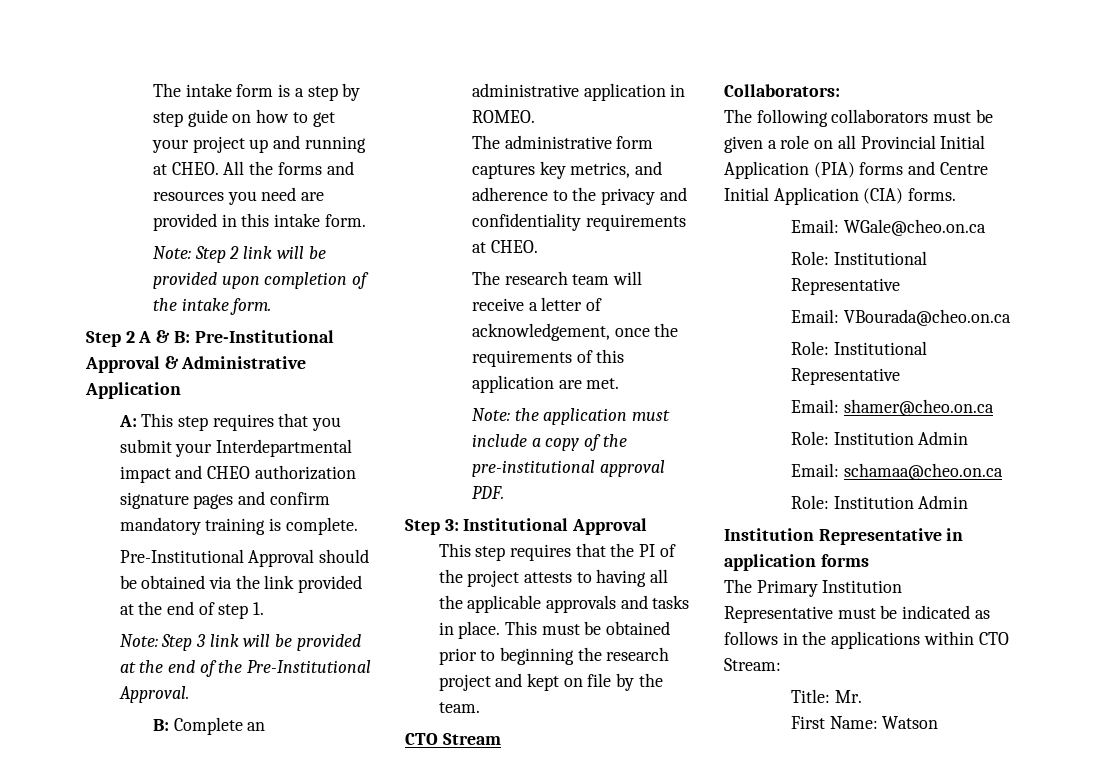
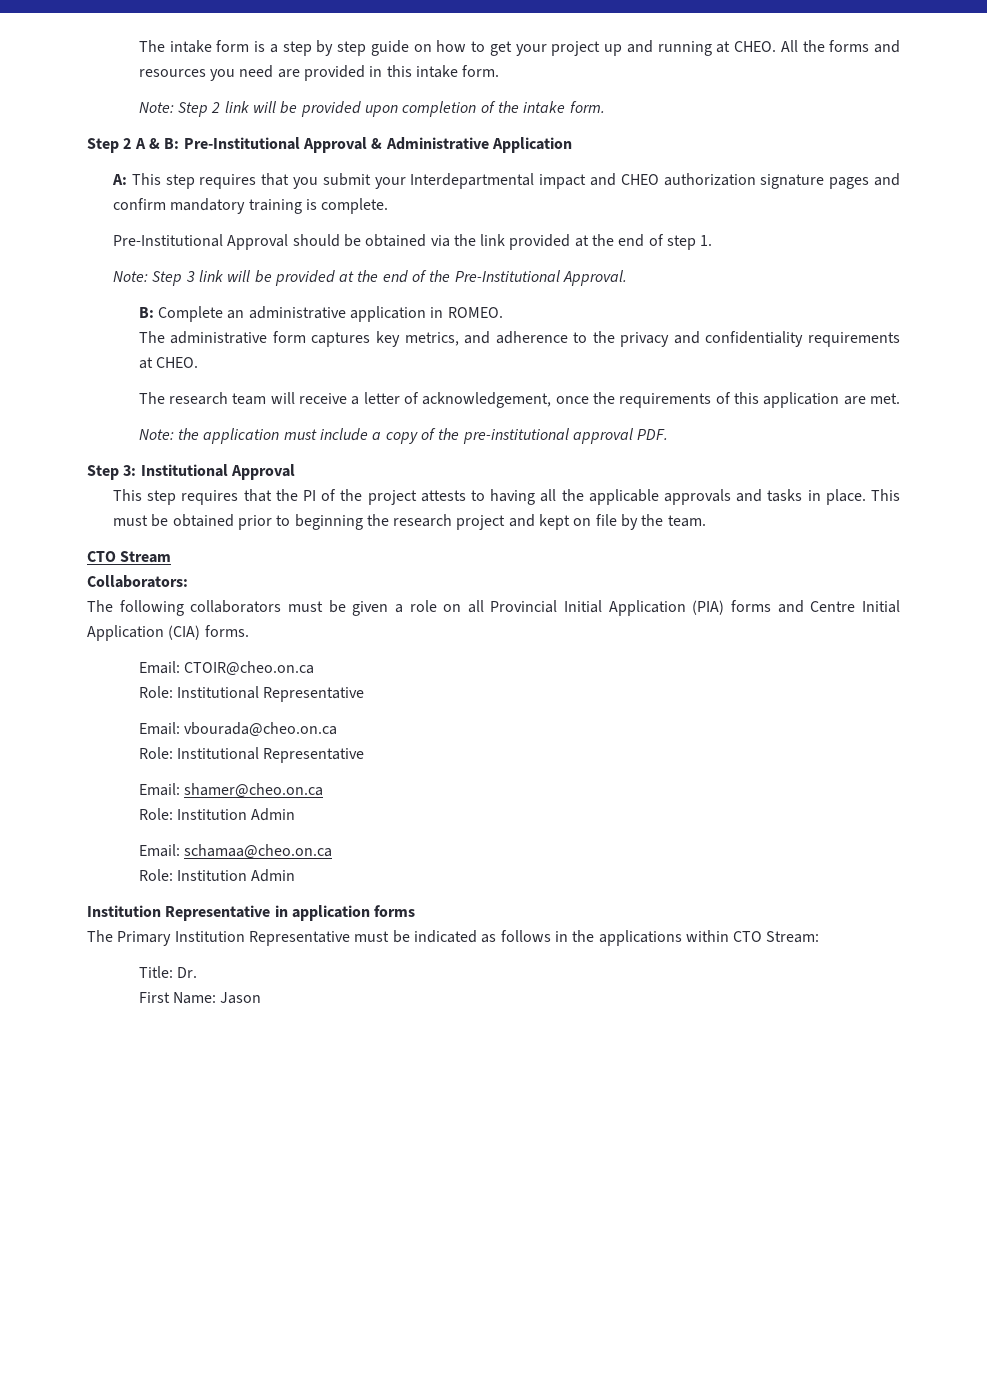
- Email: WGale@cheo.on.ca
+ Email: CTOIR@cheo.on.ca
  Role: Institutional Representative
- Email: VBourada@cheo.on.ca
+ Email: vbourada@cheo.on.ca
- Title: Mr.
+ Title: Dr.
- First Name: Watson
+ First Name: Jason

